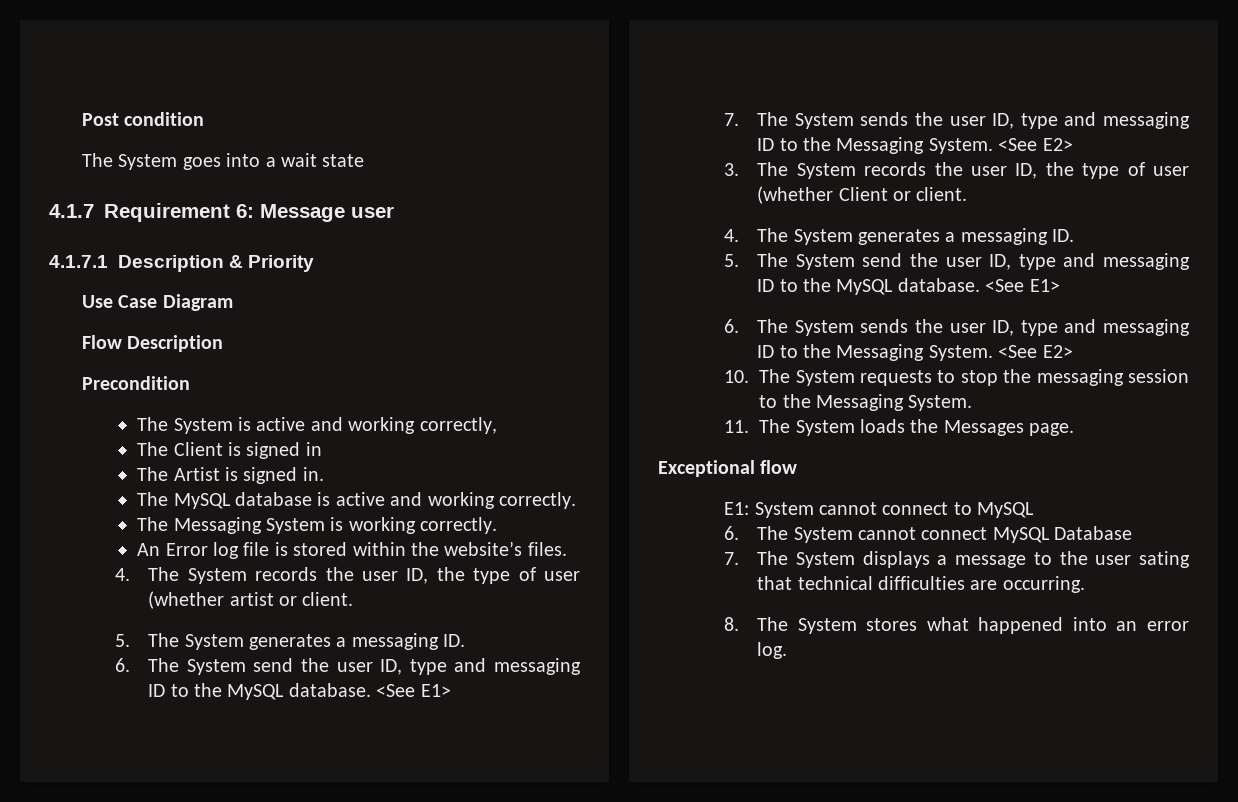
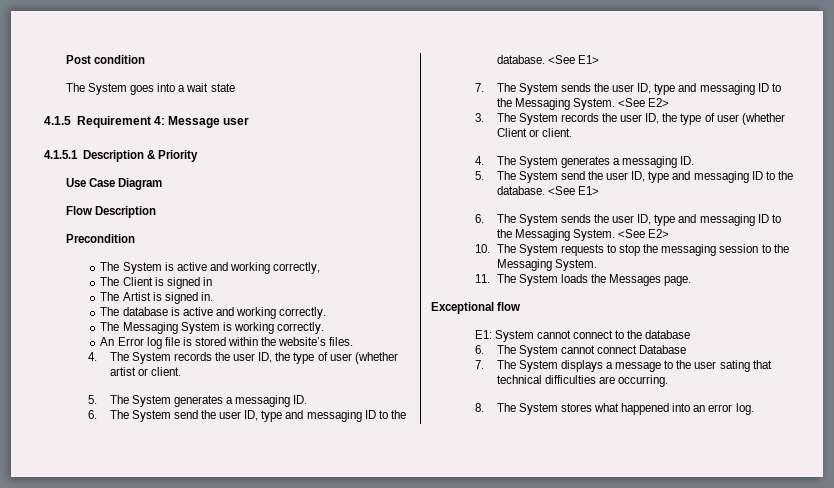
- 4.1.7 Requirement 6: Message user
+ 4.1.5 Requirement 4: Message user
- 4.1.7.1 Description & Priority
+ 4.1.5.1 Description & Priority
- The MySQL database is active and working correctly.
+ The database is active and working correctly.
- 6. The System send the user ID, type and messaging ID to the MySQL database.
+ 6. The System send the user ID, type and messaging ID to the database.
- 5. The System send the user ID, type and messaging ID to the MySQL database.
+ 5. The System send the user ID, type and messaging ID to the database.
- E1: System cannot connect to MySQL
+ E1: System cannot connect to the database
- 6. The System cannot connect MySQL Database
+ 6. The System cannot connect Database

